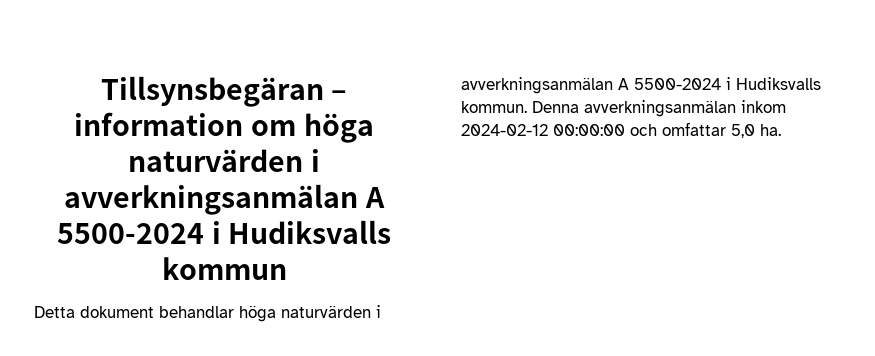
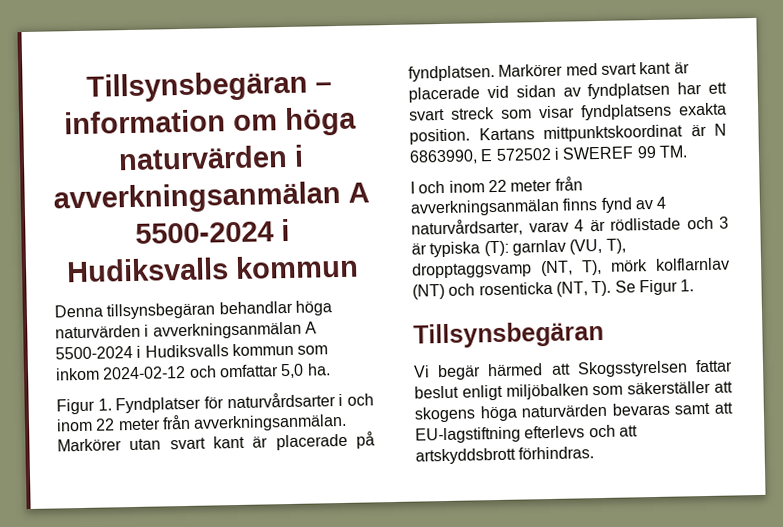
- Detta dokument behandlar höga naturvärden i avverkningsanmälan A 5500-2024 i Hudiksvalls kommun. Denna avverkningsanmälan inkom 2024-02-12 00:00:00 och omfattar 5,0 ha.
+ Denna tillsynsbegäran behandlar höga naturvärden i avverkningsanmälan A 5500-2024 i Hudiksvalls kommun som inkom 2024-02-12 och omfattar 5,0 ha.
+ Figur 1. Fyndplatser för naturvårdsarter i och inom 22 meter från avverkningsanmälan. Markörer utan svart kant är placerade på fyndplatsen. Markörer med svart kant är placerade vid sidan av fyndplatsen har ett svart streck som visar fyndplatsens exakta position. Kartans mittpunktskoordinat är N 6863990, E 572502 i SWEREF 99 TM.
+ I och inom 22 meter från avverkningsanmälan finns fynd av 4 naturvårdsarter, varav 4 är rödlistade och 3 är typiska (T): garnlav (VU, T), dropptaggsvamp (NT, T), mörk kolflarnlav (NT) och rosenticka (NT, T). Se Figur 1.
+ Tillsynsbegäran
+ Vi begär härmed att Skogsstyrelsen fattar beslut enligt miljöbalken som säkerställer att skogens höga naturvärden bevaras samt att EU-lagstiftning efterlevs och att artskyddsbrott förhindras.

